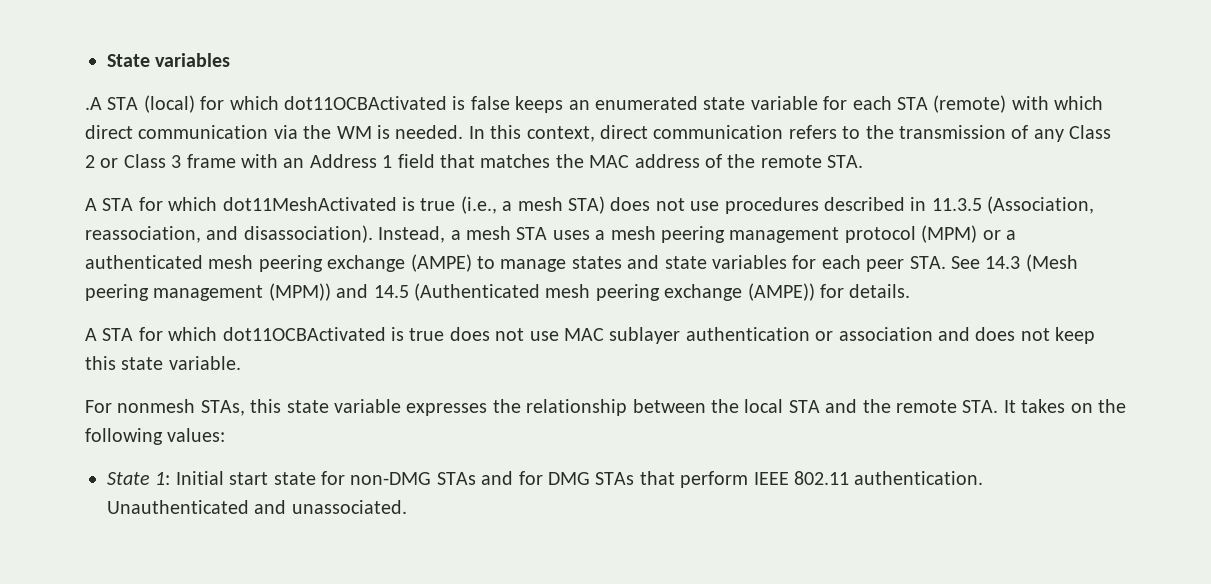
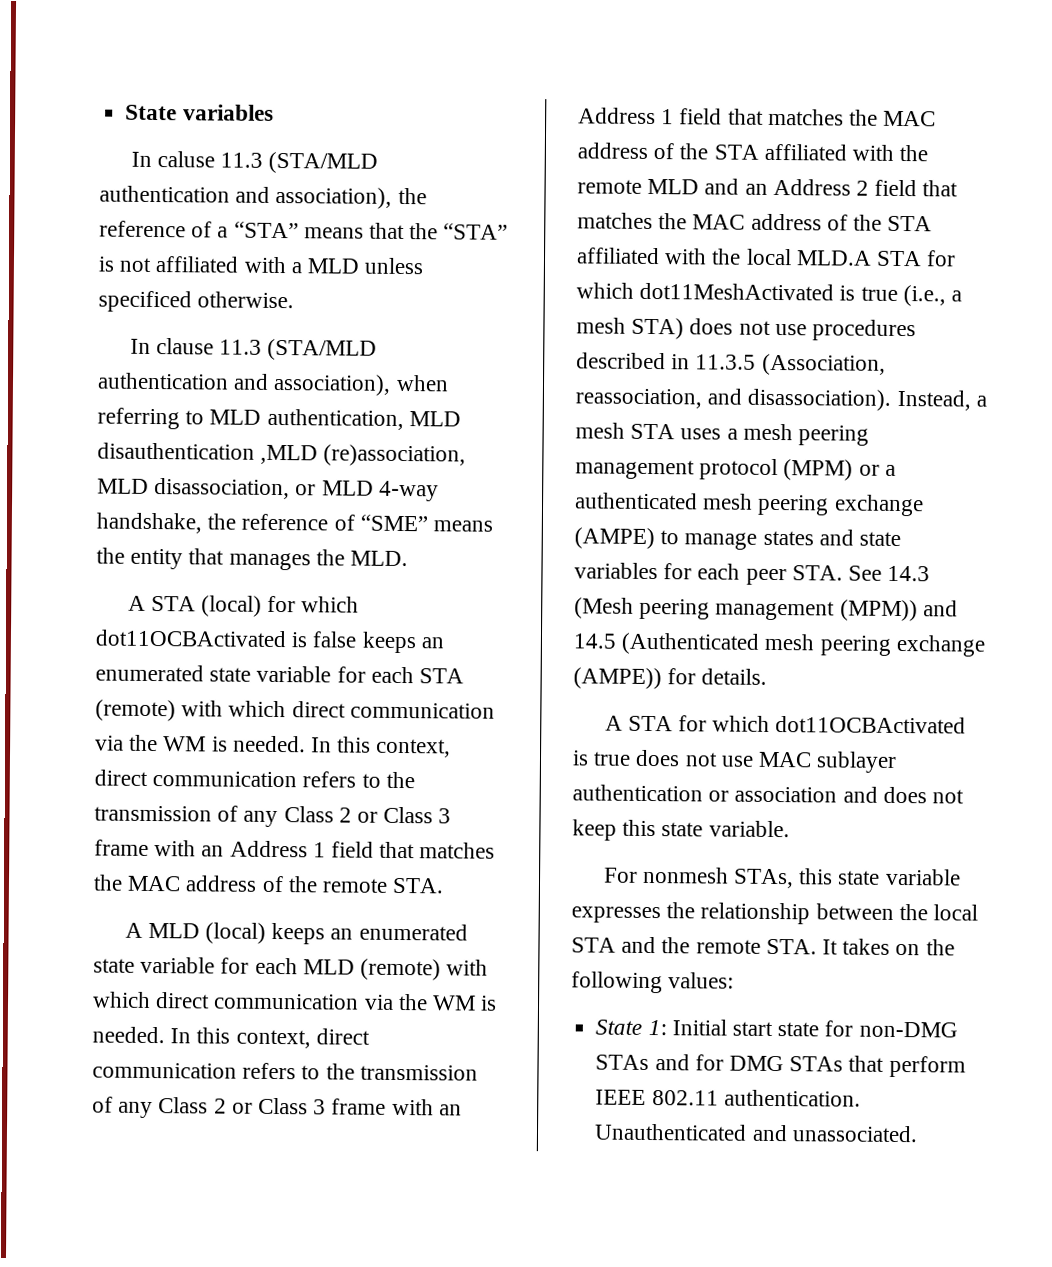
- .A STA (local) for which dot11OCBActivated is false keeps an enumerated state variable for each STA (remote) with which direct communication via the WM is needed.
+ In caluse 11.3 (STA/MLD authentication and association), the reference of a “STA” means that the “STA” is not affiliated with a MLD unless specificed otherwise.
+ In clause 11.3 (STA/MLD authentication and association), when referring to MLD authentication, MLD disauthentication ,MLD (re)association, MLD disassociation, or MLD 4-way handshake, the reference of “SME” means the entity that manages the MLD.
+ A STA (local) for which dot11OCBActivated is false keeps an enumerated state variable for each STA (remote) with which direct communication via the WM is needed.
- A STA for which dot11MeshActivated is true (i.e., a mesh STA) does not use procedures described in 11.3.5 (Association, reassociation, and disassociation).
+ A MLD (local) keeps an enumerated state variable for each MLD (remote) with which direct communication via the WM is needed. In this context, direct communication refers to the transmission of any Class 2 or Class 3 frame with an Address 1 field that matches the MAC address of the STA affiliated with the remote MLD and an Address 2 field that matches the MAC address of the STA affiliated with the local MLD.A STA for which dot11MeshActivated is true (i.e., a mesh STA) does not use procedures described in 11.3.5 (Association, reassociation, and disassociation).

